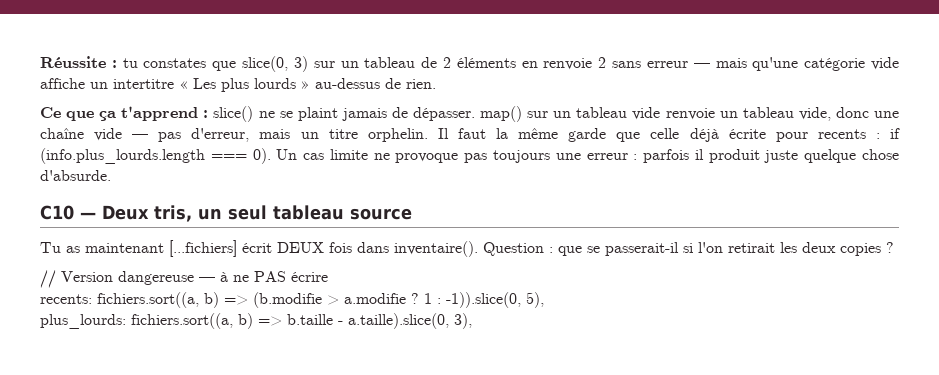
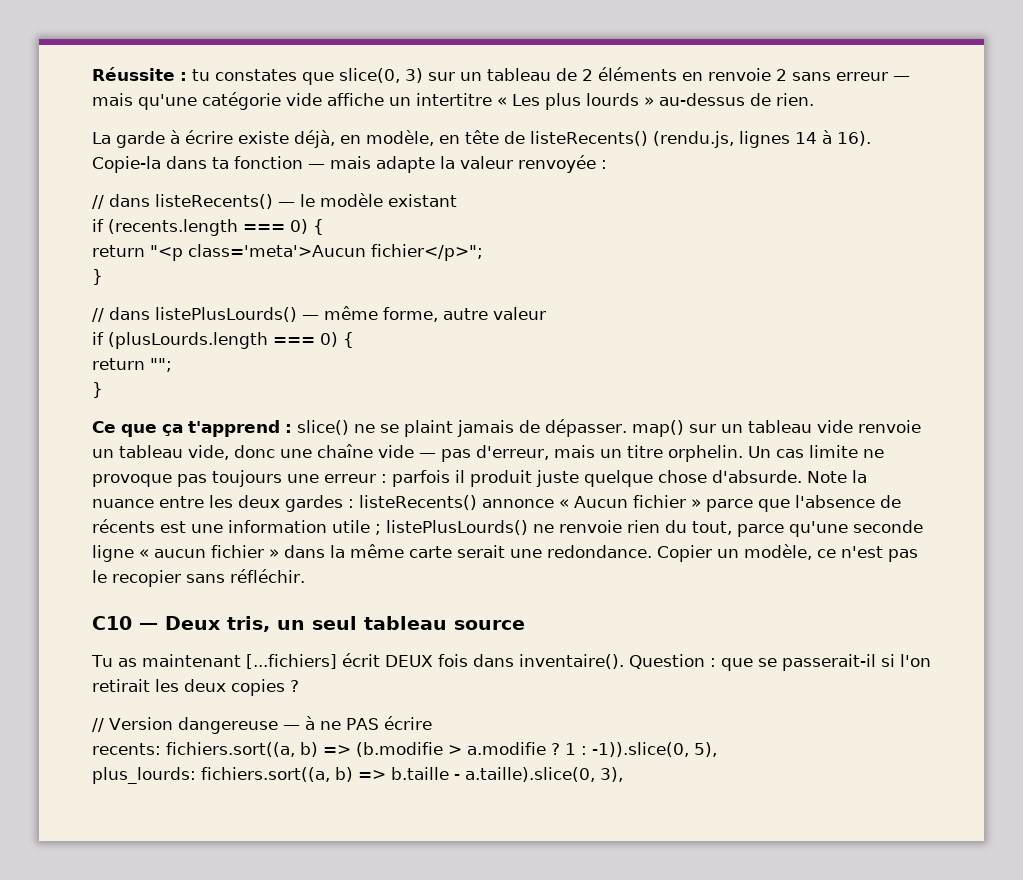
+ La garde à écrire existe déjà, en modèle, en tête de listeRecents() (rendu.js, lignes 14 à 16). Copie-la dans ta fonction — mais adapte la valeur renvoyée :
+ // dans listeRecents() — le modèle existant
+ if (recents.length === 0) {
+ return "<p class='meta'>Aucun fichier</p>";
+ }
+ // dans listePlusLourds() — même forme, autre valeur
+ if (plusLourds.length === 0) {
+ return "";
+ }
- Il faut la même garde que celle déjà écrite pour recents : if (info.plus_lourds.length === 0).
+ Note la nuance entre les deux gardes : listeRecents() annonce « Aucun fichier » parce que l'absence de récents est une information utile ; listePlusLourds() ne renvoie rien du tout, parce qu'une seconde ligne « aucun fichier » dans la même carte serait une redondance. Copier un modèle, ce n'est pas le recopier sans réfléchir.

